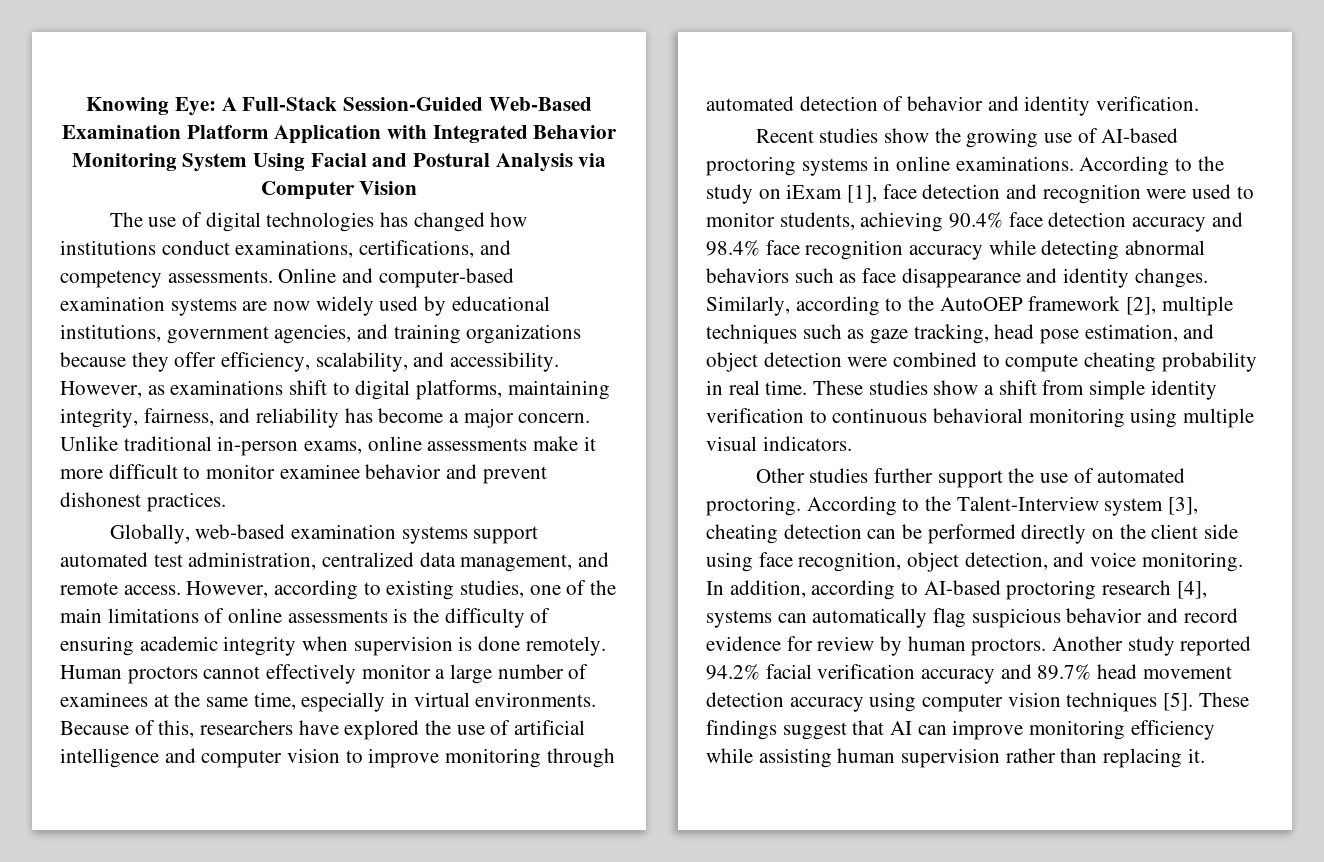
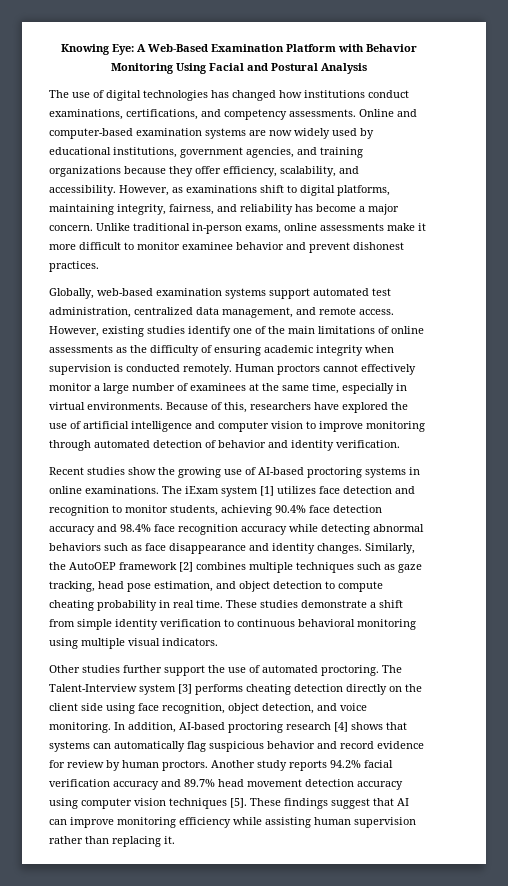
- Knowing Eye: A Full-Stack Session-Guided Web-Based Examination Platform Application with Integrated Behavior Monitoring System Using Facial and Postural Analysis via Computer Vision
+ Knowing Eye: A Web-Based Examination Platform with Behavior Monitoring Using Facial and Postural Analysis
- However, according to existing studies, one of the main limitations of online assessments is the difficulty of ensuring academic integrity when supervision is done remotely.
+ However, existing studies identify one of the main limitations of online assessments as the difficulty of ensuring academic integrity when supervision is conducted remotely.
- According to the study on iExam [1], face detection and recognition were used to monitor students, achieving 90.4% face detection accuracy and 98.4% face recognition accuracy while detecting abnormal behaviors such as face disappearance and identity changes.
+ The iExam system [1] utilizes face detection and recognition to monitor students, achieving 90.4% face detection accuracy and 98.4% face recognition accuracy while detecting abnormal behaviors such as face disappearance and identity changes.
- Similarly, according to the AutoOEP framework [2], multiple techniques such as gaze tracking, head pose estimation, and object detection were combined to compute cheating probability in real time.
+ Similarly, the AutoOEP framework [2] combines multiple techniques such as gaze tracking, head pose estimation, and object detection to compute cheating probability in real time.
- These studies show a shift from simple identity verification to continuous behavioral monitoring using multiple visual indicators.
+ These studies demonstrate a shift from simple identity verification to continuous behavioral monitoring using multiple visual indicators.
- According to the Talent-Interview system [3], cheating detection can be performed directly on the client side using face recognition, object detection, and voice monitoring.
+ The Talent-Interview system [3] performs cheating detection directly on the client side using face recognition, object detection, and voice monitoring.
- In addition, according to AI-based proctoring research [4], systems can automatically flag suspicious behavior and record evidence for review by human proctors.
+ In addition, AI-based proctoring research [4] shows that systems can automatically flag suspicious behavior and record evidence for review by human proctors.
- Another study reported 94.2% facial verification accuracy and 89.7% head movement detection accuracy using computer vision techniques [5].
+ Another study reports 94.2% facial verification accuracy and 89.7% head movement detection accuracy using computer vision techniques [5].

